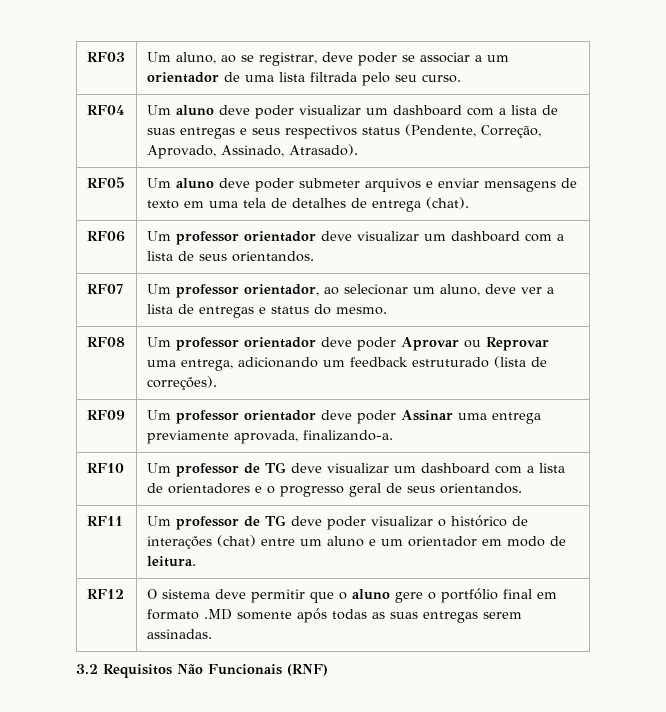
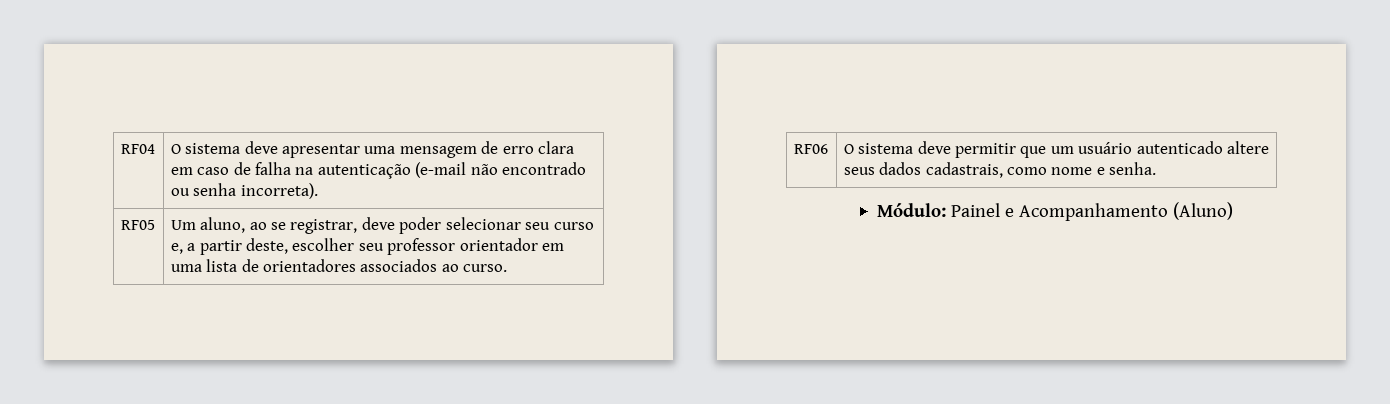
- RF03 | Um aluno, ao se registrar, deve poder se associar a um orientador de uma lista filtrada pelo seu curso.
- RF04 | Um aluno deve poder visualizar um dashboard com a lista de suas entregas e seus respectivos status (Pendente, Correção, Aprovado, Assinado, Atrasado).
- RF05 | Um aluno deve poder submeter arquivos e enviar mensagens de texto em uma tela de detalhes de entrega (chat).
- RF06 | Um professor orientador deve visualizar um dashboard com a lista de seus orientandos.
- RF07 | Um professor orientador, ao selecionar um aluno, deve ver a lista de entregas e status do mesmo.
- RF08 | Um professor orientador deve poder Aprovar ou Reprovar uma entrega, adicionando um feedback estruturado (lista de correções).
- RF09 | Um professor orientador deve poder Assinar uma entrega previamente aprovada, finalizando-a.
- RF10 | Um professor de TG deve visualizar um dashboard com a lista de orientadores e o progresso geral de seus orientandos.
- RF11 | Um professor de TG deve poder visualizar o histórico de interações (chat) entre um aluno e um orientador em modo de leitura.
- RF12 | O sistema deve permitir que o aluno gere o portfólio final em formato .MD somente após todas as suas entregas serem assinadas.
- 3.2 Requisitos Não Funcionais (RNF)
+ RF04 | O sistema deve apresentar uma mensagem de erro clara em caso de falha na autenticação (e-mail não encontrado ou senha incorreta).
+ RF05 | Um aluno, ao se registrar, deve poder selecionar seu curso e, a partir deste, escolher seu professor orientador em uma lista de orientadores associados ao curso.
+ RF06 | O sistema deve permitir que um usuário autenticado altere seus dados cadastrais, como nome e senha.
+ Módulo: Painel e Acompanhamento (Aluno)

